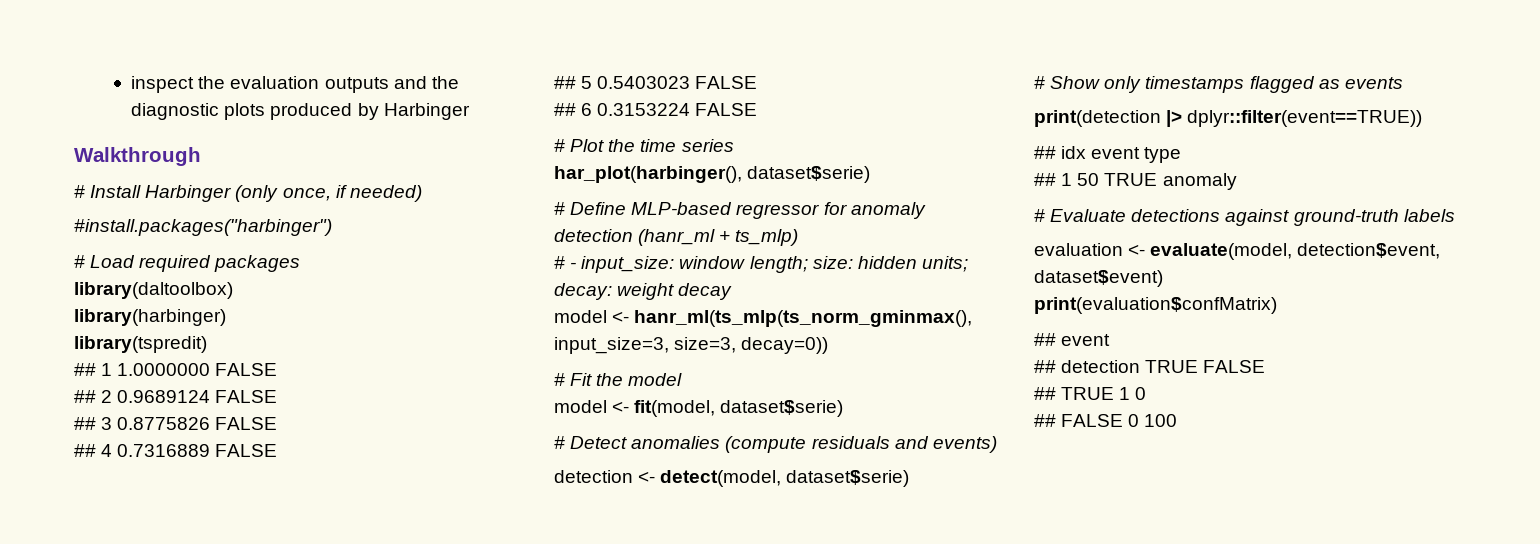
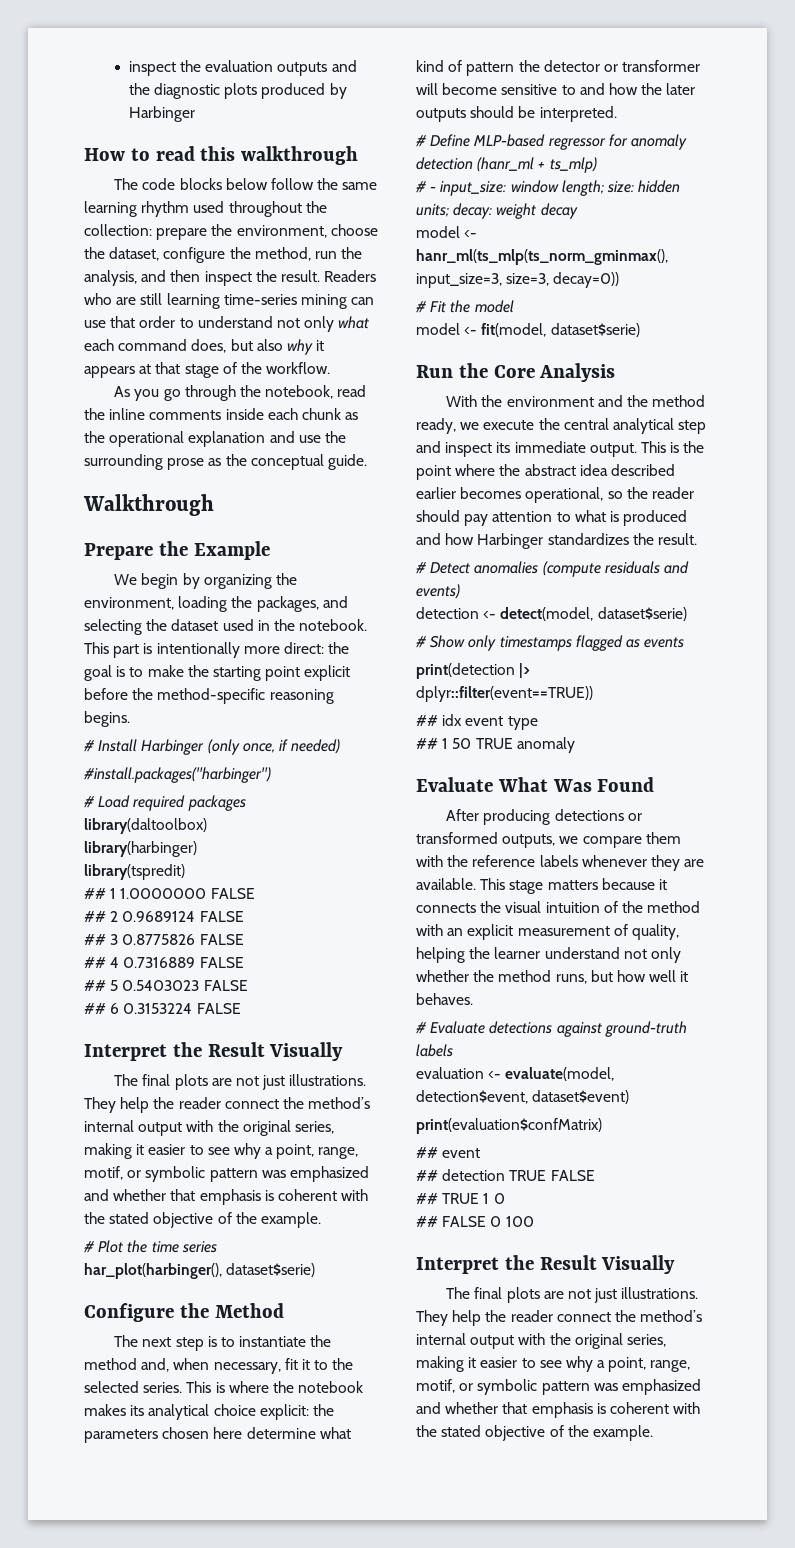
+ How to read this walkthrough
+ The code blocks below follow the same learning rhythm used throughout the collection: prepare the environment, choose the dataset, configure the method, run the analysis, and then inspect the result. Readers who are still learning time-series mining can use that order to understand not only what each command does, but also why it appears at that stage of the workflow.
+ As you go through the notebook, read the inline comments inside each chunk as the operational explanation and use the surrounding prose as the conceptual guide.
  Walkthrough
+ Prepare the Example
+ We begin by organizing the environment, loading the packages, and selecting the dataset used in the notebook. This part is intentionally more direct: the goal is to make the starting point explicit before the method-specific reasoning begins.
  ## 6 0.3153224 FALSE
+ Interpret the Result Visually
+ The final plots are not just illustrations. They help the reader connect the method’s internal output with the original series, making it easier to see why a point, range, motif, or symbolic pattern was emphasized and whether that emphasis is coherent with the stated objective of the example.
+ Configure the Method
+ The next step is to instantiate the method and, when necessary, fit it to the selected series. This is where the notebook makes its analytical choice explicit: the parameters chosen here determine what kind of pattern the detector or transformer will become sensitive to and how the later outputs should be interpreted.
+ Run the Core Analysis
+ With the environment and the method ready, we execute the central analytical step and inspect its immediate output. This is the point where the abstract idea described earlier becomes operational, so the reader should pay attention to what is produced and how Harbinger standardizes the result.
+ Evaluate What Was Found
+ After producing detections or transformed outputs, we compare them with the reference labels whenever they are available. This stage matters because it connects the visual intuition of the method with an explicit measurement of quality, helping the learner understand not only whether the method runs, but how well it behaves.
  ## FALSE 0 100
+ Interpret the Result Visually
+ The final plots are not just illustrations. They help the reader connect the method’s internal output with the original series, making it easier to see why a point, range, motif, or symbolic pattern was emphasized and whether that emphasis is coherent with the stated objective of the example.

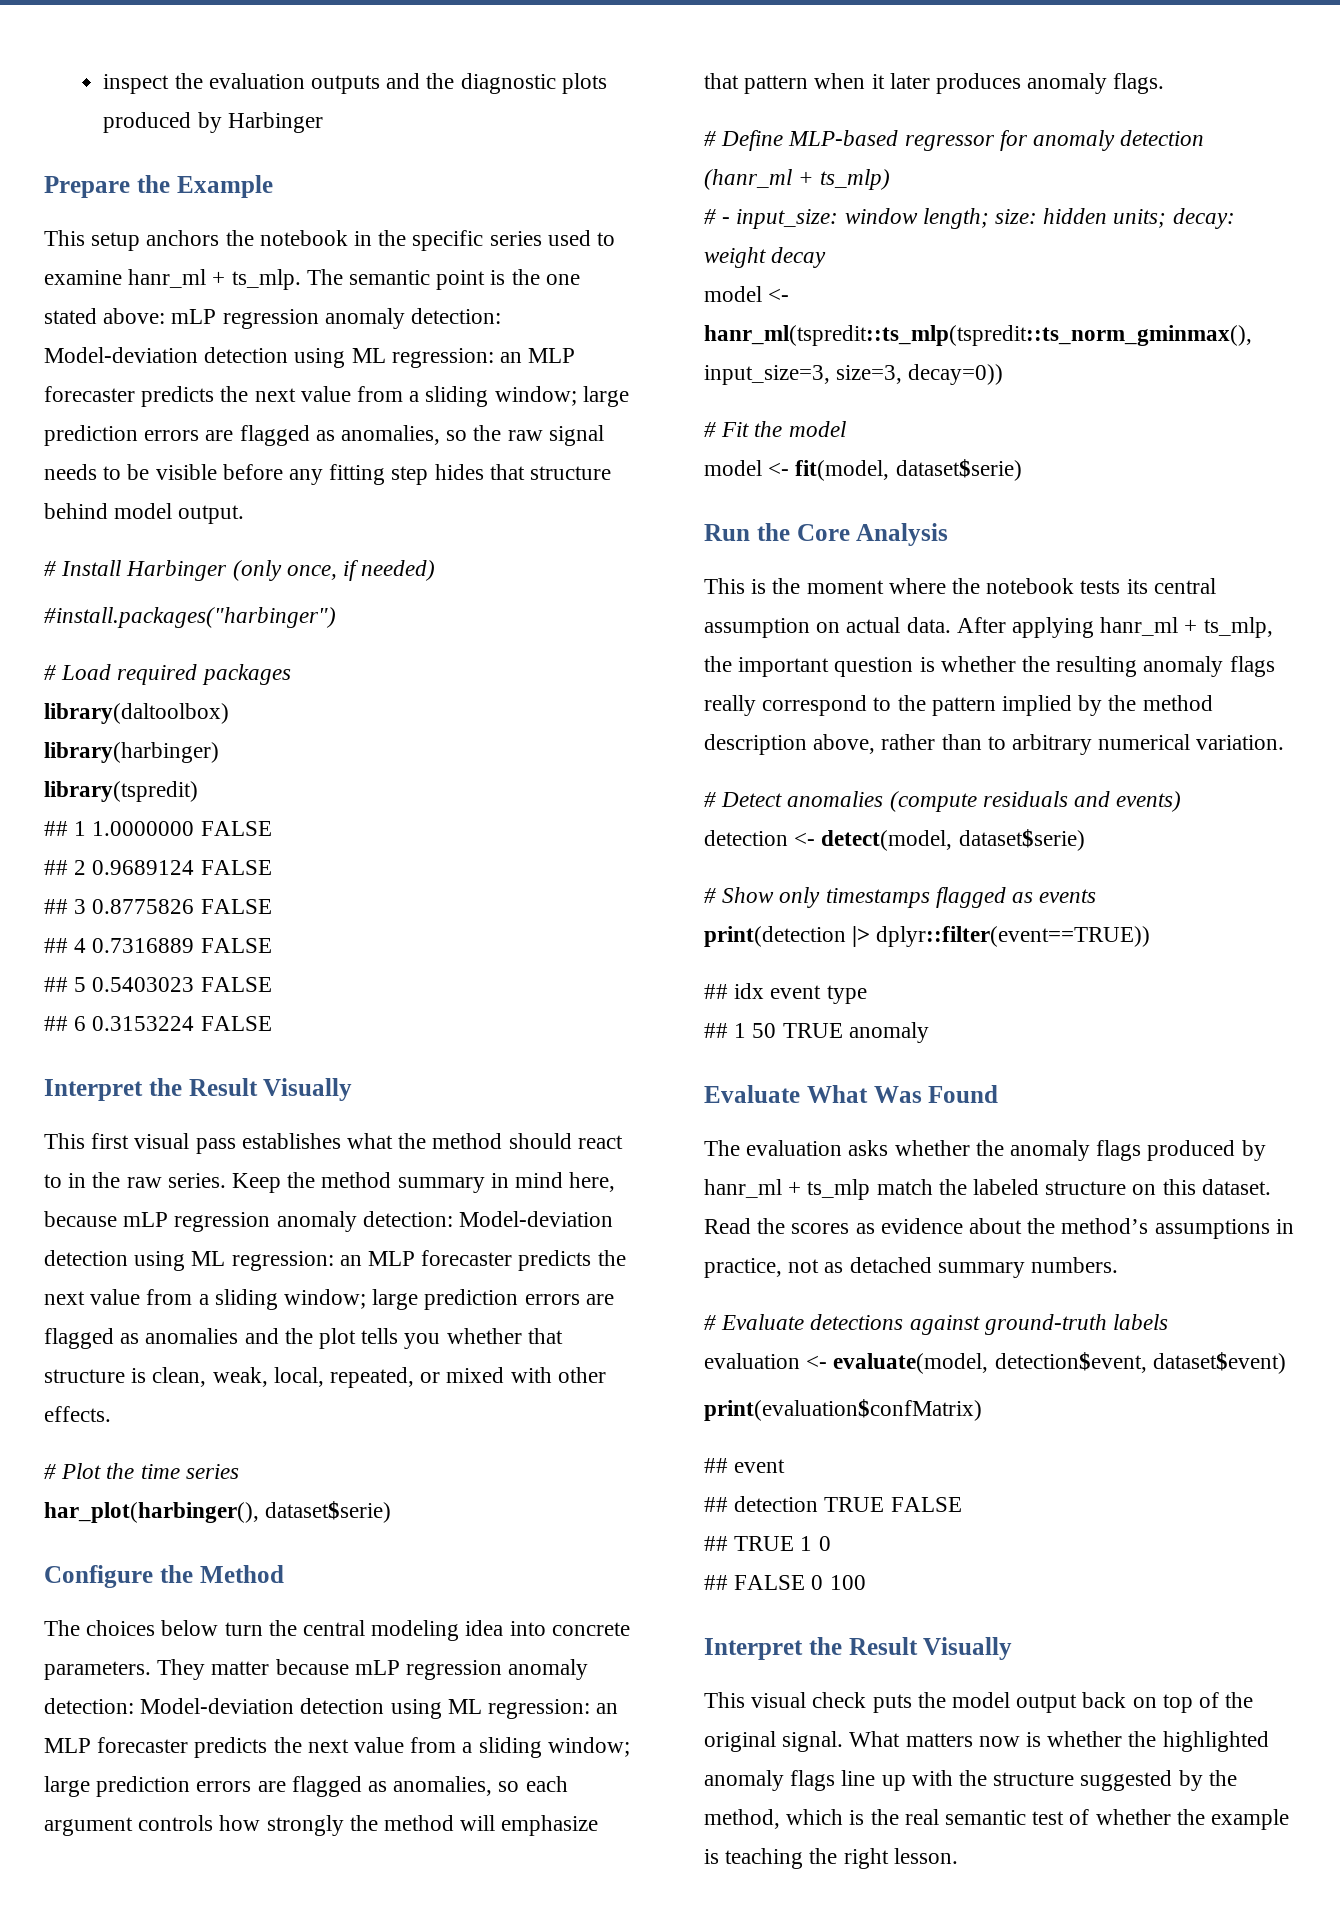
- How to read this walkthrough
- The code blocks below follow the same learning rhythm used throughout the collection: prepare the environment, choose the dataset, configure the method, run the analysis, and then inspect the result. Readers who are still learning time-series mining can use that order to understand not only what each command does, but also why it appears at that stage of the workflow.
- As you go through the notebook, read the inline comments inside each chunk as the operational explanation and use the surrounding prose as the conceptual guide.
- Walkthrough
  Prepare the Example
- We begin by organizing the environment, loading the packages, and selecting the dataset used in the notebook. This part is intentionally more direct: the goal is to make the starting point explicit before the method-specific reasoning begins.
+ This setup anchors the notebook in the specific series used to examine hanr_ml + ts_mlp. The semantic point is the one stated above: mLP regression anomaly detection: Model-deviation detection using ML regression: an MLP forecaster predicts the next value from a sliding window; large prediction errors are flagged as anomalies, so the raw signal needs to be visible before any fitting step hides that structure behind model output.
  ## 6 0.3153224 FALSE
  Interpret the Result Visually
- The final plots are not just illustrations. They help the reader connect the method’s internal output with the original series, making it easier to see why a point, range, motif, or symbolic pattern was emphasized and whether that emphasis is coherent with the stated objective of the example.
+ This first visual pass establishes what the method should react to in the raw series. Keep the method summary in mind here, because mLP regression anomaly detection: Model-deviation detection using ML regression: an MLP forecaster predicts the next value from a sliding window; large prediction errors are flagged as anomalies and the plot tells you whether that structure is clean, weak, local, repeated, or mixed with other effects.
- The next step is to instantiate the method and, when necessary, fit it to the selected series. This is where the notebook makes its analytical choice explicit: the parameters chosen here determine what kind of pattern the detector or transformer will become sensitive to and how the later outputs should be interpreted.
+ The choices below turn the central modeling idea into concrete parameters. They matter because mLP regression anomaly detection: Model-deviation detection using ML regression: an MLP forecaster predicts the next value from a sliding window; large prediction errors are flagged as anomalies, so each argument controls how strongly the method will emphasize that pattern when it later produces anomaly flags.
- model <- hanr_ml(ts_mlp(ts_norm_gminmax(), input_size=3, size=3, decay=0))
+ model <- hanr_ml(tspredit::ts_mlp(tspredit::ts_norm_gminmax(), input_size=3, size=3, decay=0))
- With the environment and the method ready, we execute the central analytical step and inspect its immediate output. This is the point where the abstract idea described earlier becomes operational, so the reader should pay attention to what is produced and how Harbinger standardizes the result.
+ This is the moment where the notebook tests its central assumption on actual data. After applying hanr_ml + ts_mlp, the important question is whether the resulting anomaly flags really correspond to the pattern implied by the method description above, rather than to arbitrary numerical variation.
- After producing detections or transformed outputs, we compare them with the reference labels whenever they are available. This stage matters because it connects the visual intuition of the method with an explicit measurement of quality, helping the learner understand not only whether the method runs, but how well it behaves.
+ The evaluation asks whether the anomaly flags produced by hanr_ml + ts_mlp match the labeled structure on this dataset. Read the scores as evidence about the method’s assumptions in practice, not as detached summary numbers.
  ## FALSE 0 100
  Interpret the Result Visually
- The final plots are not just illustrations. They help the reader connect the method’s internal output with the original series, making it easier to see why a point, range, motif, or symbolic pattern was emphasized and whether that emphasis is coherent with the stated objective of the example.
+ This visual check puts the model output back on top of the original signal. What matters now is whether the highlighted anomaly flags line up with the structure suggested by the method, which is the real semantic test of whether the example is teaching the right lesson.

